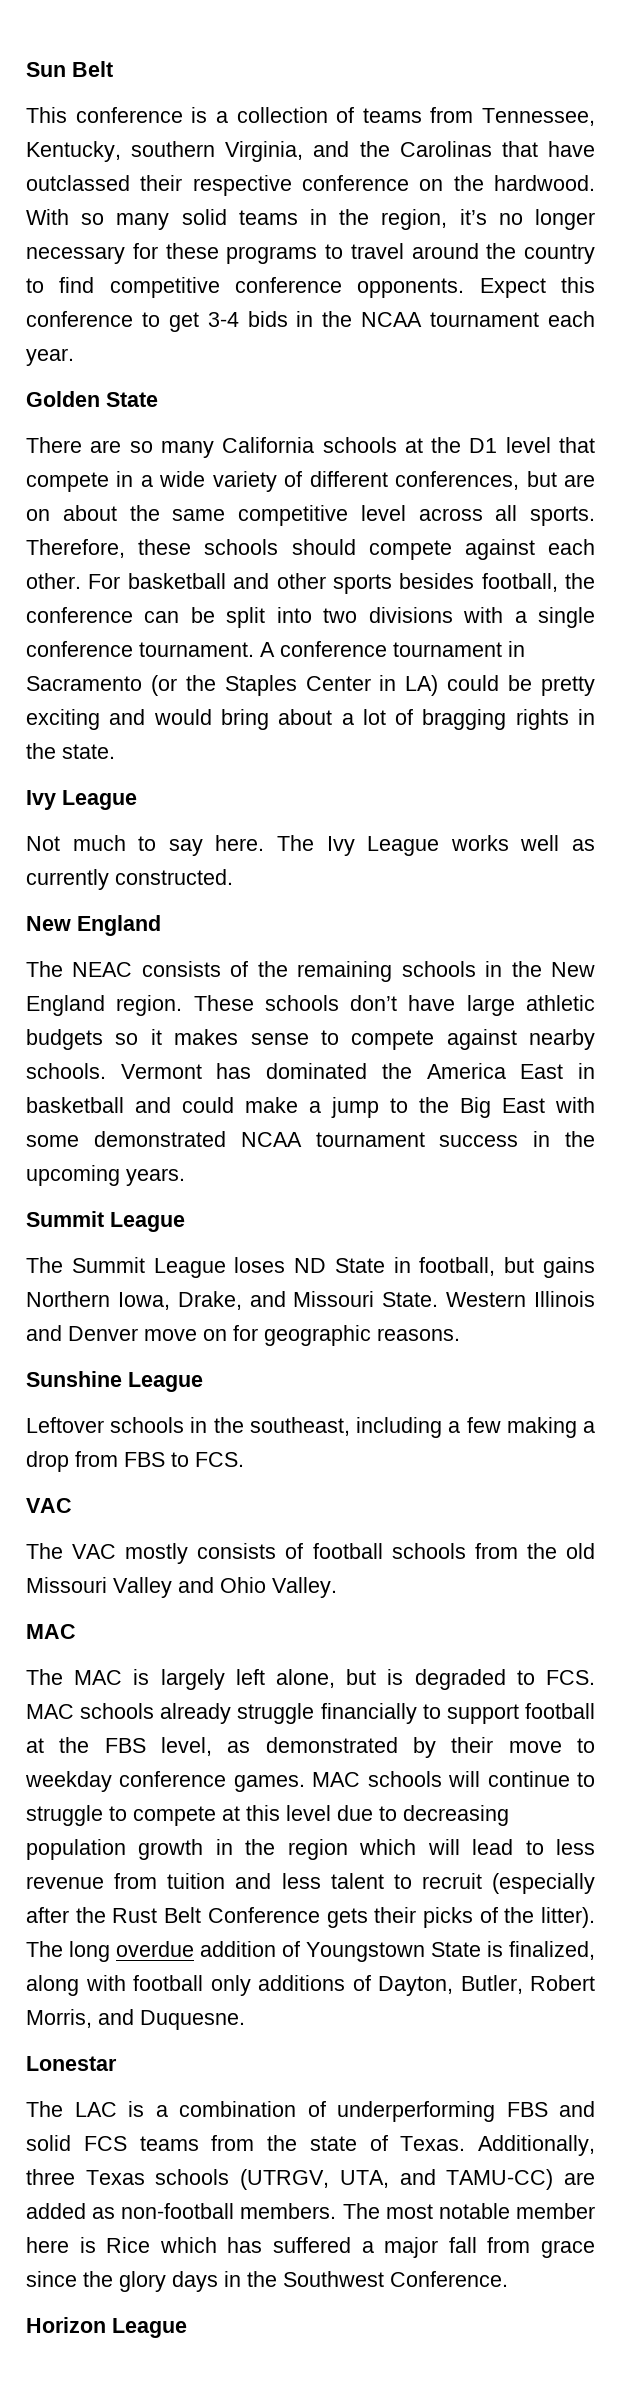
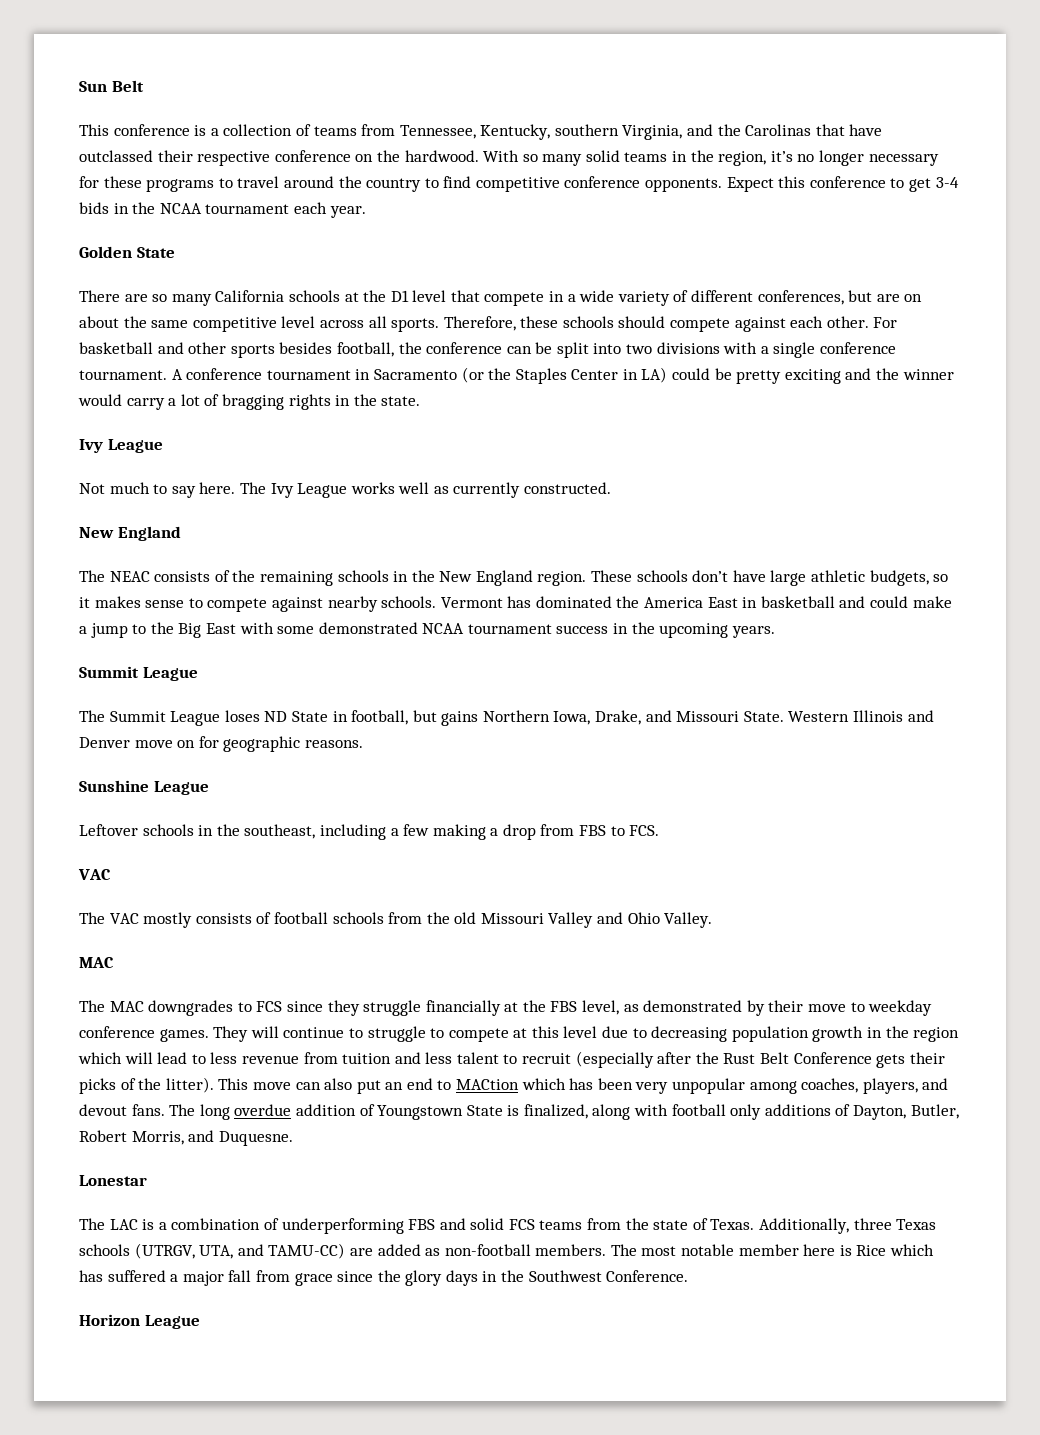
- A conference tournament in Sacramento (or the Staples Center in LA) could be pretty exciting and would bring about a lot of bragging rights in the state.
+ A conference tournament in Sacramento (or the Staples Center in LA) could be pretty exciting and the winner would carry a lot of bragging rights in the state.
- These schools don’t have large athletic budgets so it makes sense to compete against nearby schools.
+ These schools don’t have large athletic budgets, so it makes sense to compete against nearby schools.
- The MAC is largely left alone, but is degraded to FCS. MAC schools already struggle financially to support football at the FBS level, as demonstrated by their move to weekday conference games.
+ The MAC downgrades to FCS since they struggle financially at the FBS level, as demonstrated by their move to weekday conference games.
- MAC schools will continue to struggle to compete at this level due to decreasing population growth in the region which will lead to less revenue from tuition and less talent to recruit (especially after the Rust Belt Conference gets their picks of the litter).
+ They will continue to struggle to compete at this level due to decreasing population growth in the region which will lead to less revenue from tuition and less talent to recruit (especially after the Rust Belt Conference gets their picks of the litter).
+ This move can also put an end to MACtion which has been very unpopular among coaches, players, and devout fans.

